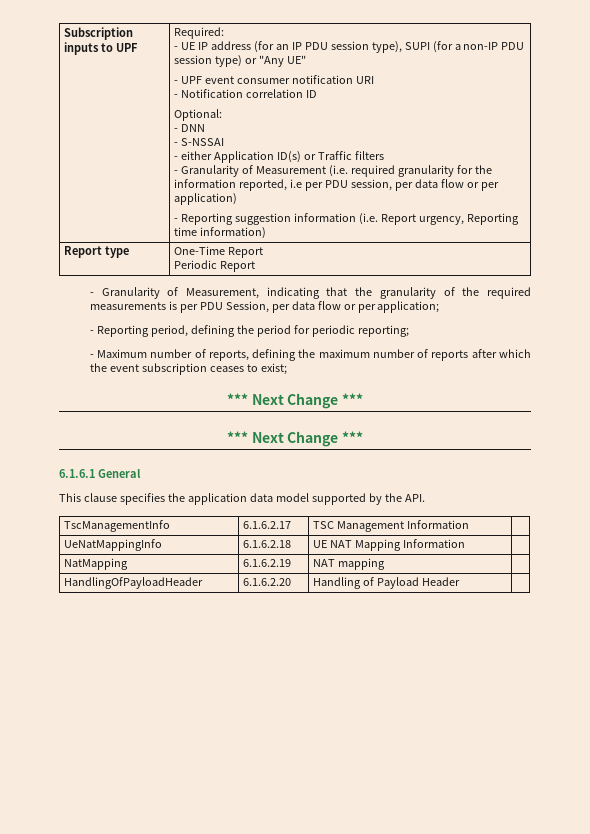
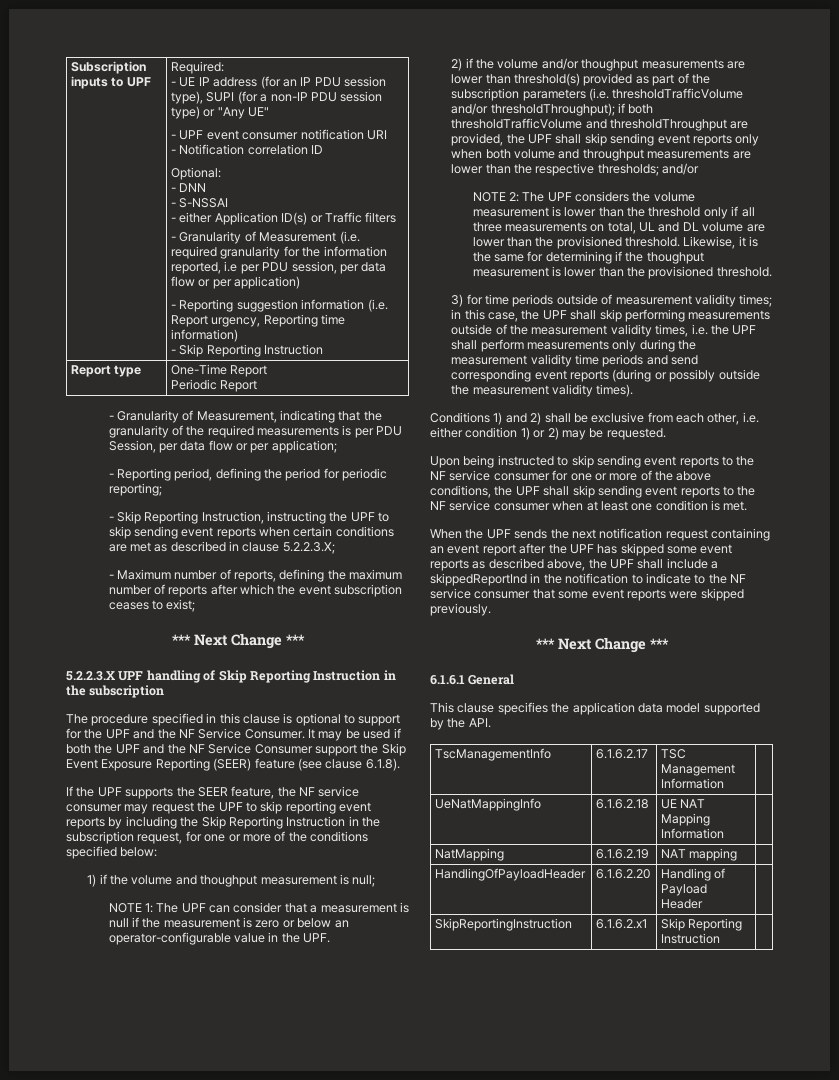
+ - Skip Reporting Instruction
+ - Skip Reporting Instruction, instructing the UPF to skip sending event reports when certain conditions are met as described in clause 5.2.2.3.X;
+ 5.2.2.3.X UPF handling of Skip Reporting Instruction in the subscription
+ The procedure specified in this clause is optional to support for the UPF and the NF Service Consumer. It may be used if both the UPF and the NF Service Consumer support the Skip Event Exposure Reporting (SEER) feature (see clause 6.1.8).
+ If the UPF supports the SEER feature, the NF service consumer may request the UPF to skip reporting event reports by including the Skip Reporting Instruction in the subscription request, for one or more of the conditions specified below:
+ 1) if the volume and thoughput measurement is null;
+ NOTE 1: The UPF can consider that a measurement is null if the measurement is zero or below an operator-configurable value in the UPF.
+ 2) if the volume and/or thoughput measurements are lower than threshold(s) provided as part of the subscription parameters (i.e. thresholdTrafficVolume and/or thresholdThroughput); if both thresholdTrafficVolume and thresholdThroughput are provided, the UPF shall skip sending event reports only when both volume and throughput measurements are lower than the respective thresholds; and/or
+ NOTE 2: The UPF considers the volume measurement is lower than the threshold only if all three measurements on total, UL and DL volume are lower than the provisioned threshold. Likewise, it is the same for determining if the thoughput measurement is lower than the provisioned threshold.
+ 3) for time periods outside of measurement validity times; in this case, the UPF shall skip performing measurements outside of the measurement validity times, i.e. the UPF shall perform measurements only during the measurement validity time periods and send corresponding event reports (during or possibly outside the measurement validity times).
+ Conditions 1) and 2) shall be exclusive from each other, i.e. either condition 1) or 2) may be requested.
+ Upon being instructed to skip sending event reports to the NF service consumer for one or more of the above conditions, the UPF shall skip sending event reports to the NF service consumer when at least one condition is met.
+ When the UPF sends the next notification request containing an event report after the UPF has skipped some event reports as described above, the UPF shall include a skippedReportInd in the notification to indicate to the NF service consumer that some event reports were skipped previously.
+ SkipReportingInstruction | 6.1.6.2.x1 | Skip Reporting Instruction |

